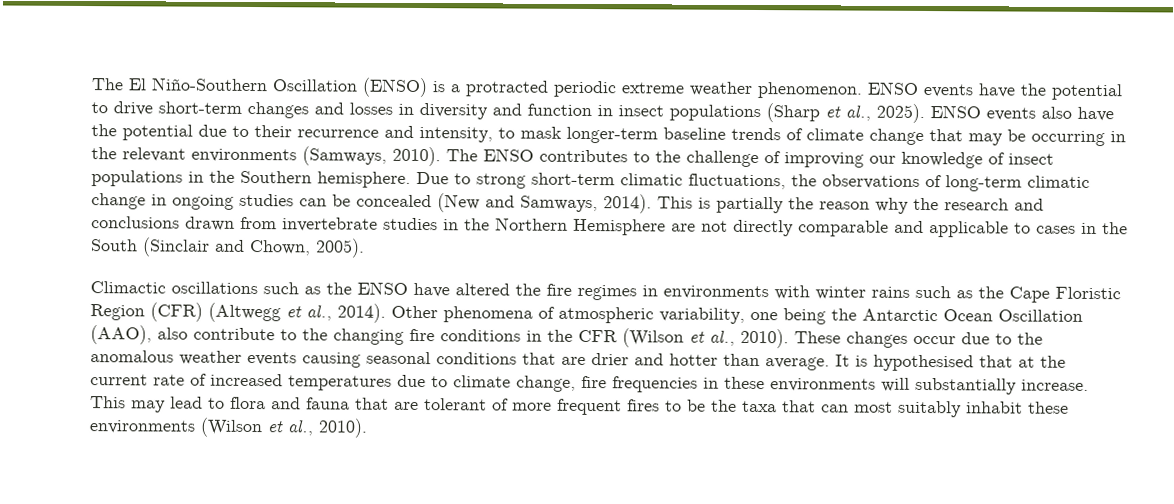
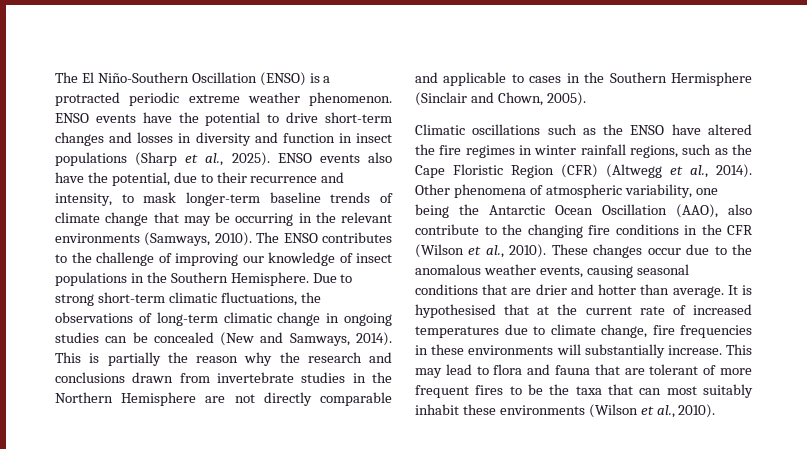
- ENSO events also have the potential due to their recurrence and intensity, to mask longer-term baseline trends of climate change that may be occurring in the relevant environments (Samways, 2010).
+ ENSO events also have the potential, due to their recurrence and intensity, to mask longer-term baseline trends of climate change that may be occurring in the relevant environments (Samways, 2010).
- The ENSO contributes to the challenge of improving our knowledge of insect populations in the Southern hemisphere.
+ The ENSO contributes to the challenge of improving our knowledge of insect populations in the Southern Hemisphere.
- This is partially the reason why the research and conclusions drawn from invertebrate studies in the Northern Hemisphere are not directly comparable and applicable to cases in the South (Sinclair and Chown, 2005).
+ This is partially the reason why the research and conclusions drawn from invertebrate studies in the Northern Hemisphere are not directly comparable and applicable to cases in the Southern Hermisphere (Sinclair and Chown, 2005).
- Climactic oscillations such as the ENSO have altered the fire regimes in environments with winter rains such as the Cape Floristic Region (CFR) (Altwegg et al., 2014).
+ Climatic oscillations such as the ENSO have altered the fire regimes in winter rainfall regions, such as the Cape Floristic Region (CFR) (Altwegg et al., 2014).
- These changes occur due to the anomalous weather events causing seasonal conditions that are drier and hotter than average.
+ These changes occur due to the anomalous weather events, causing seasonal conditions that are drier and hotter than average.

